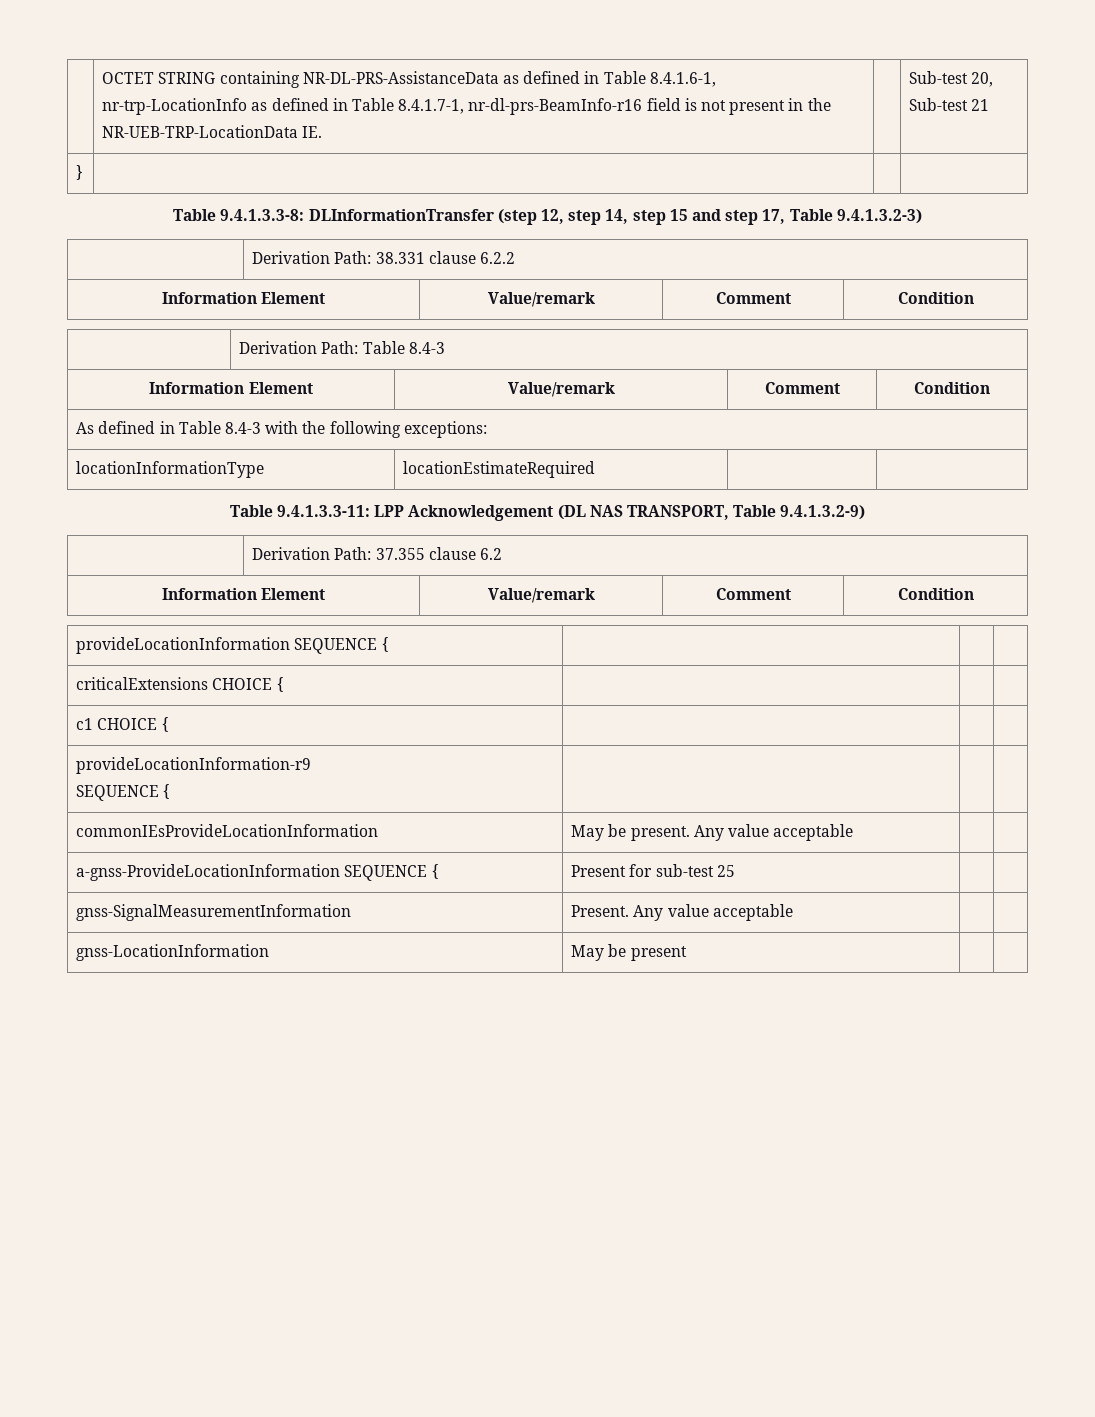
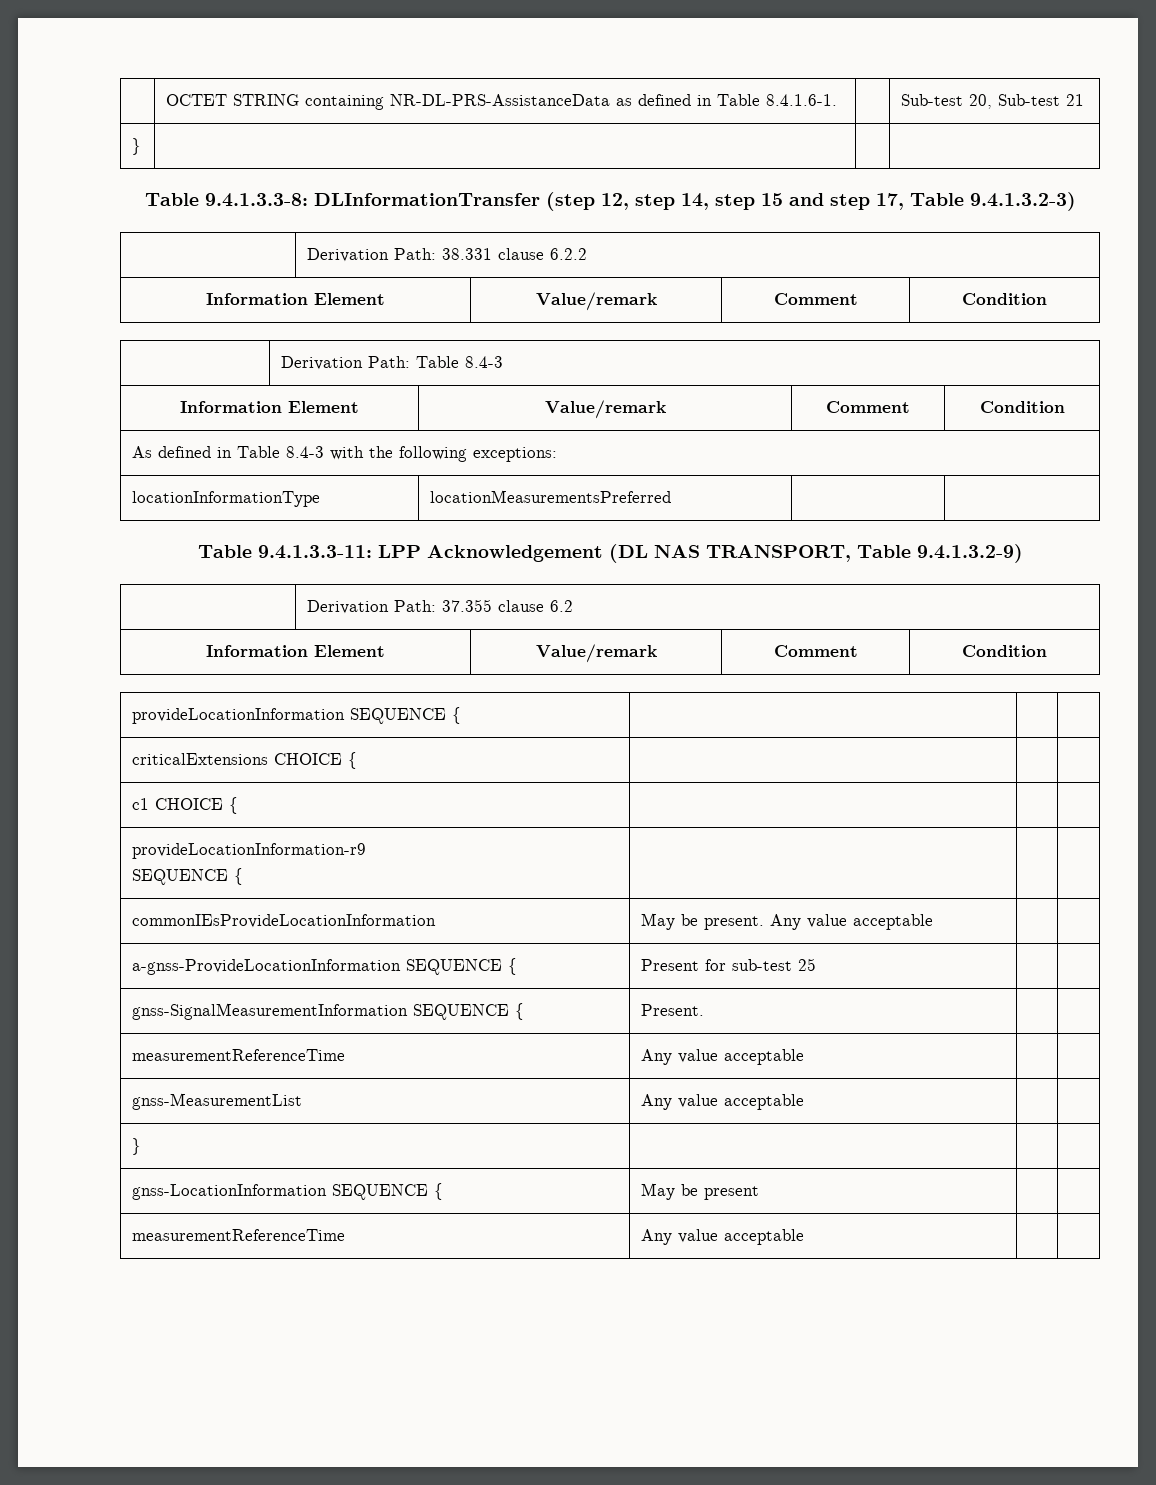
- | OCTET STRING containing NR-DL-PRS-AssistanceData as defined in Table 8.4.1.6-1, nr-trp-LocationInfo as defined in Table 8.4.1.7-1, nr-dl-prs-BeamInfo-r16 field is not present in the NR-UEB-TRP-LocationData IE. | | Sub-test 20, Sub-test 21
+ | OCTET STRING containing NR-DL-PRS-AssistanceData as defined in Table 8.4.1.6-1. | | Sub-test 20, Sub-test 21
- locationInformationType | locationEstimateRequired | |
+ locationInformationType | locationMeasurementsPreferred | |
- gnss-SignalMeasurementInformation | Present. Any value acceptable | |
+ gnss-SignalMeasurementInformation SEQUENCE { | Present. | |
+ measurementReferenceTime | Any value acceptable | |
+ gnss-MeasurementList | Any value acceptable | |
+ } | | |
- gnss-LocationInformation | May be present | |
+ gnss-LocationInformation SEQUENCE { | May be present | |
+ measurementReferenceTime | Any value acceptable | |

